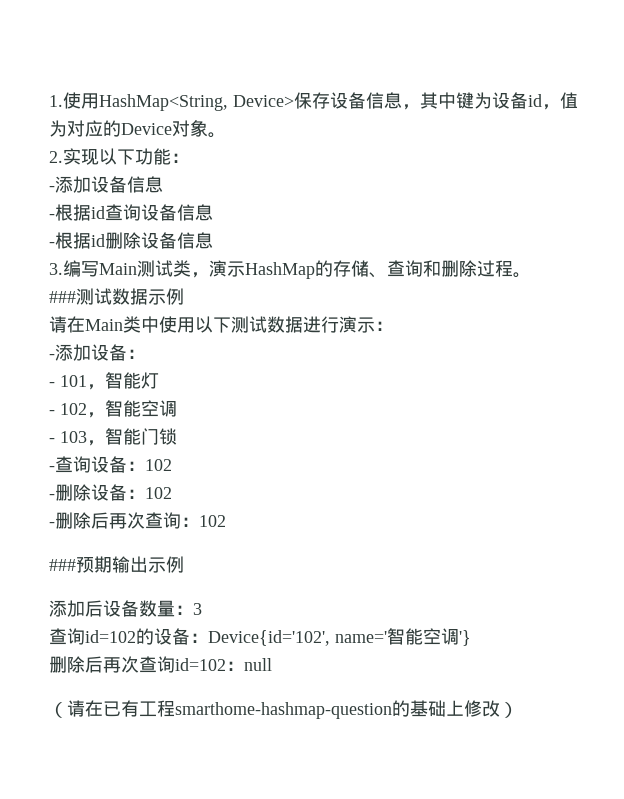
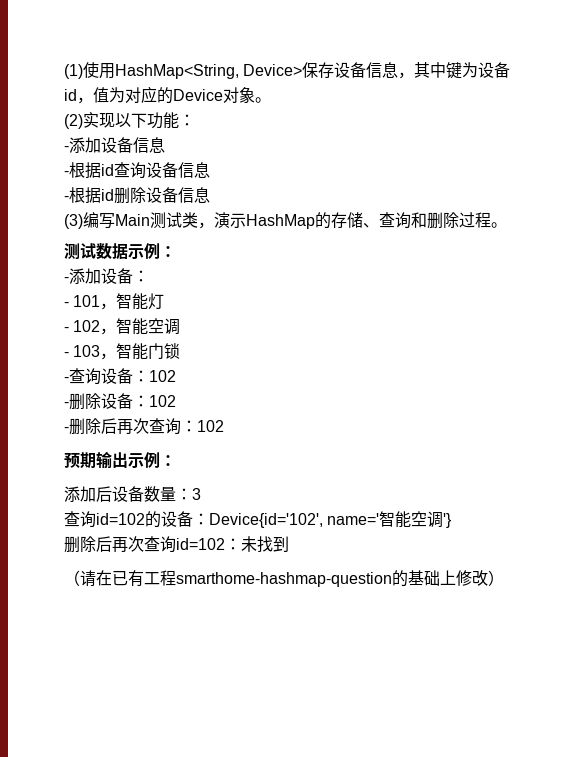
- 1.使用HashMap<String, Device>保存设备信息，其中键为设备id，值为对应的Device对象。
+ (1)使用HashMap<String, Device>保存设备信息，其中键为设备id，值为对应的Device对象。
- 2.实现以下功能：
+ (2)实现以下功能：
- 3.编写Main测试类，演示HashMap的存储、查询和删除过程。
+ (3)编写Main测试类，演示HashMap的存储、查询和删除过程。
- ###测试数据示例
- 请在Main类中使用以下测试数据进行演示：
+ 测试数据示例：
- ###预期输出示例
+ 预期输出示例：
- 删除后再次查询id=102：null
+ 删除后再次查询id=102：未找到

